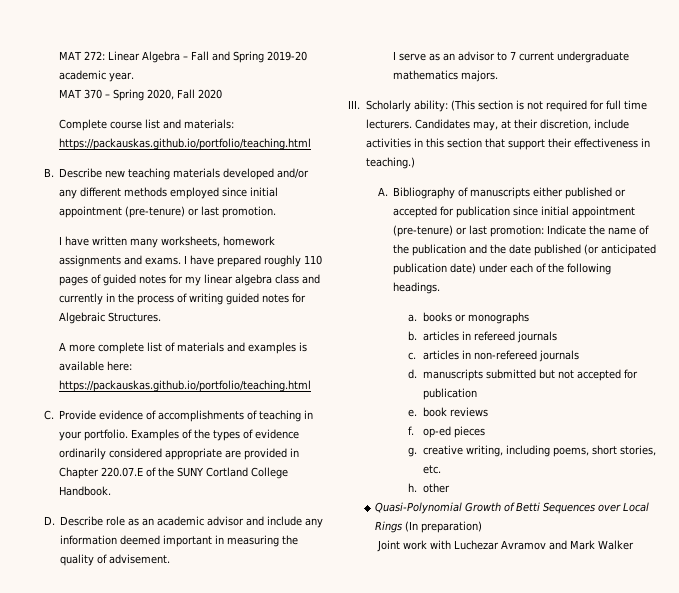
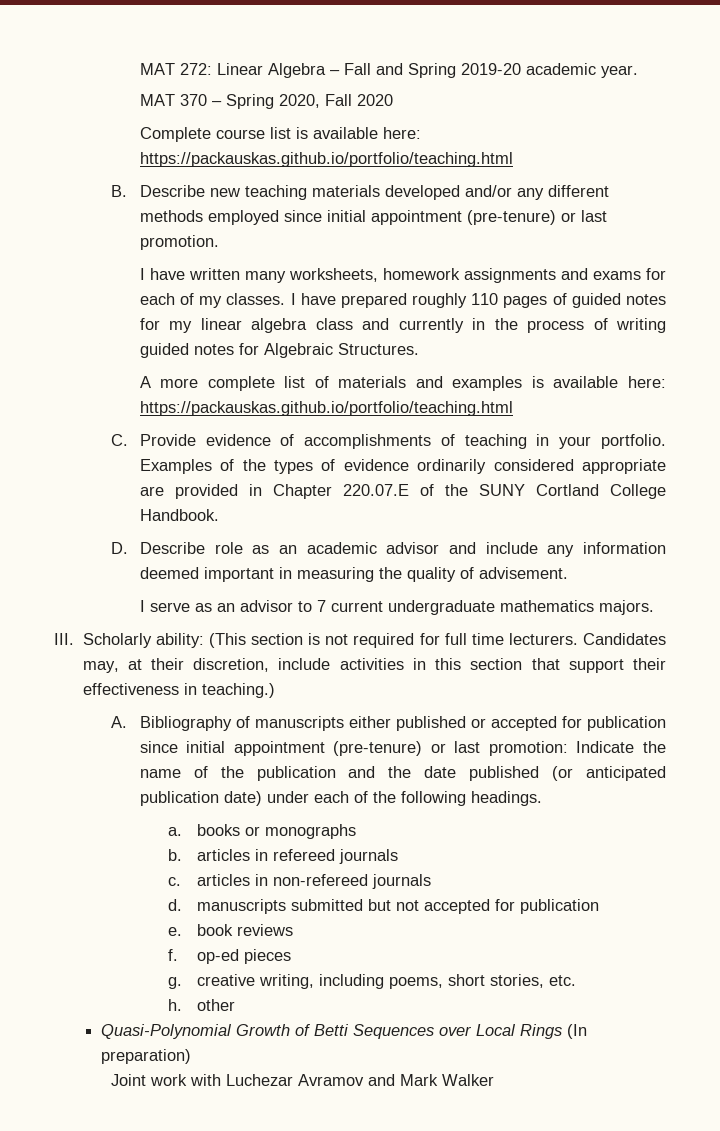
- Complete course list and materials: https://packauskas.github.io/portfolio/teaching.html
+ Complete course list is available here: https://packauskas.github.io/portfolio/teaching.html
- I have written many worksheets, homework assignments and exams.
+ I have written many worksheets, homework assignments and exams for each of my classes.

